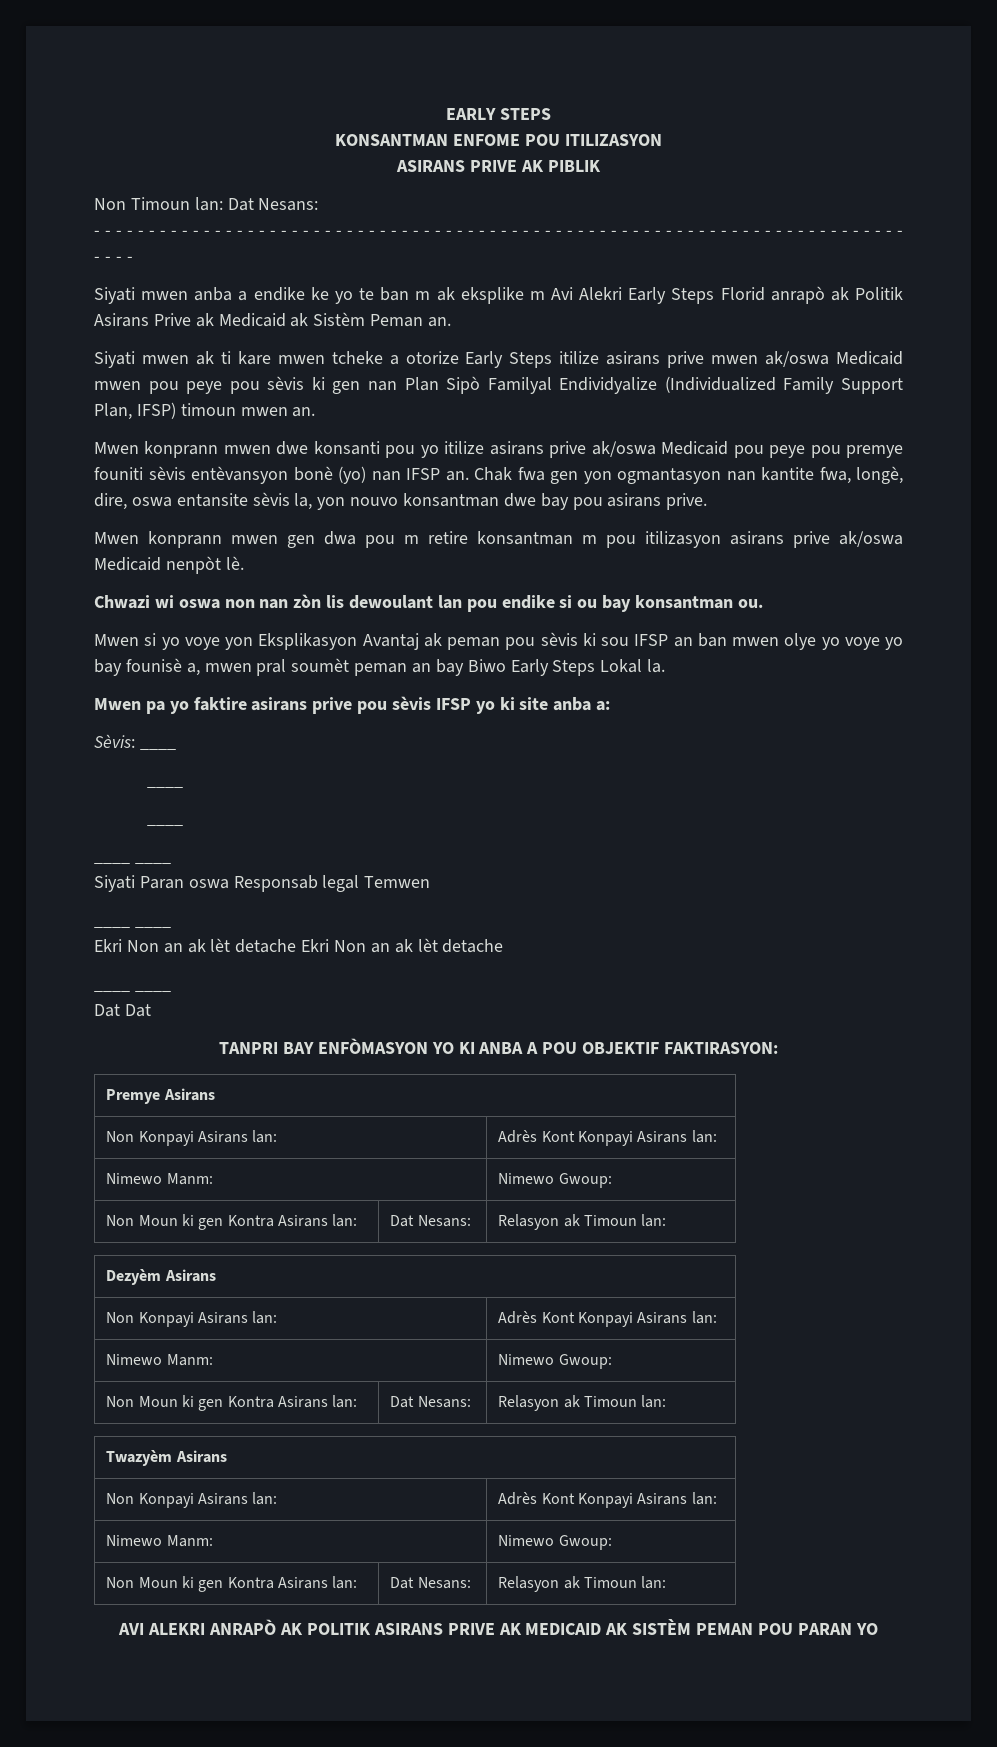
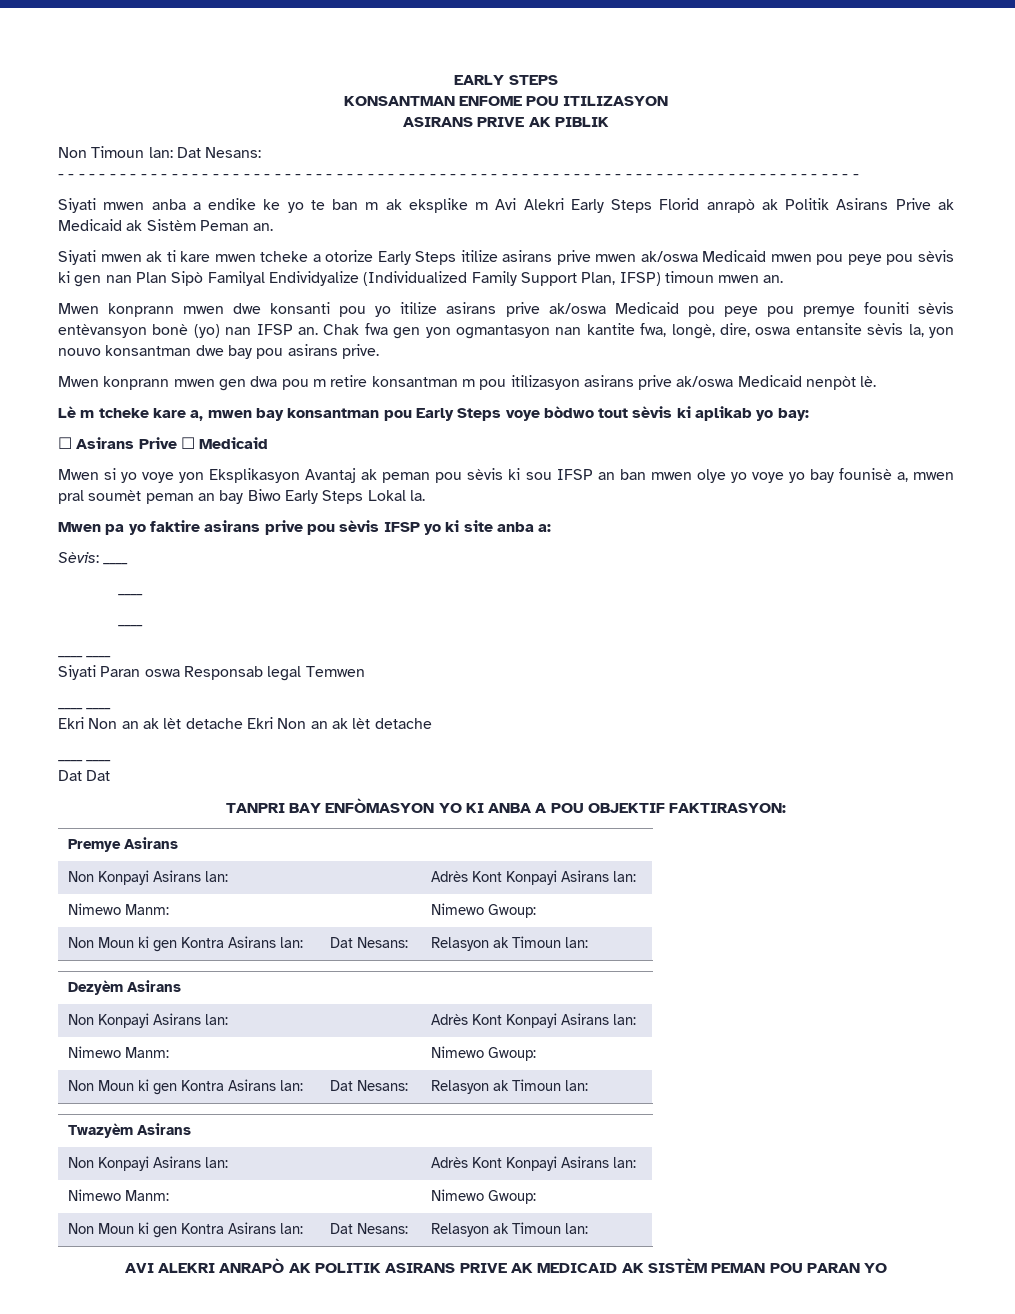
- Chwazi wi oswa non nan zòn lis dewoulant lan pou endike si ou bay konsantman ou.
+ Lè m tcheke kare a, mwen bay konsantman pou Early Steps voye bòdwo tout sèvis ki aplikab yo bay:
+ ☐ Asirans Prive ☐ Medicaid

